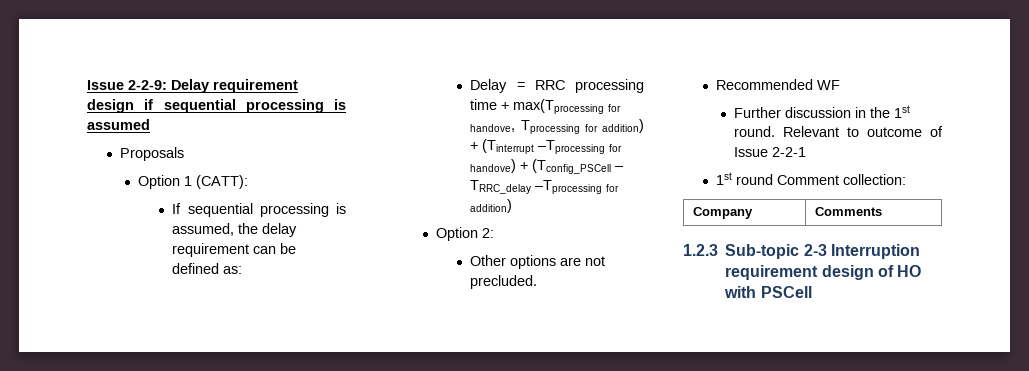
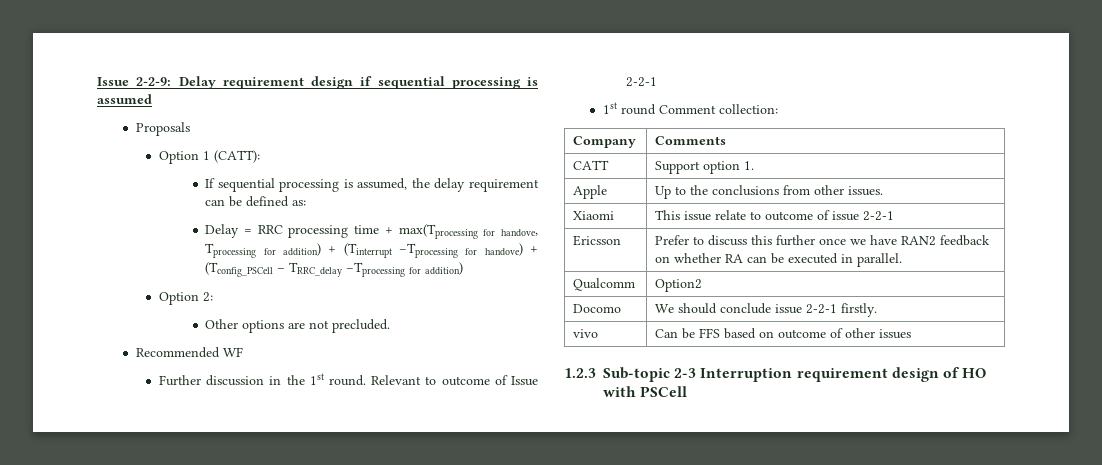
+ CATT | Support option 1.
+ Apple | Up to the conclusions from other issues.
+ Xiaomi | This issue relate to outcome of issue 2-2-1
+ Ericsson | Prefer to discuss this further once we have RAN2 feedback on whether RA can be executed in parallel.
+ Qualcomm | Option2
+ Docomo | We should conclude issue 2-2-1 firstly.
+ vivo | Can be FFS based on outcome of other issues

